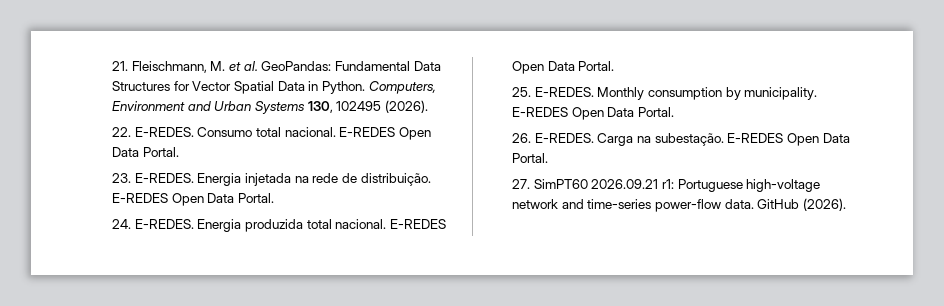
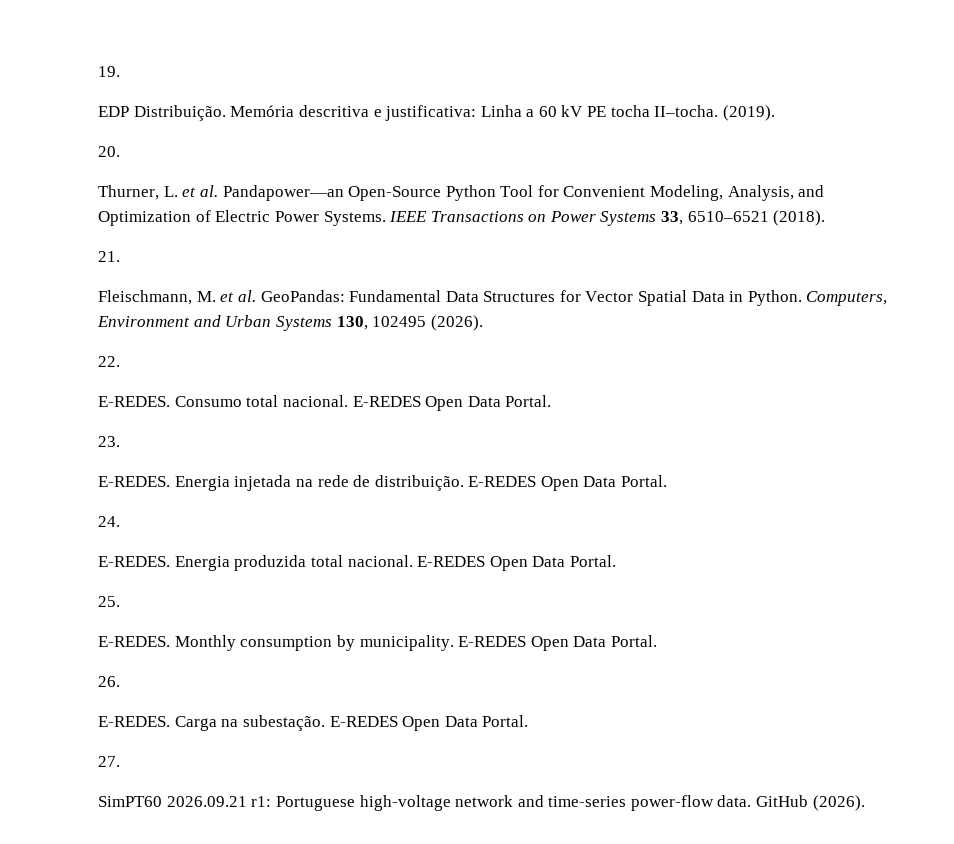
+ 19.
+ EDP Distribuição. Memória descritiva e justificativa: Linha a 60 kV PE tocha II–tocha. (2019).
+ 20.
+ Thurner, L. et al. Pandapower—an Open-Source Python Tool for Convenient Modeling, Analysis, and Optimization of Electric Power Systems. IEEE Transactions on Power Systems 33, 6510–6521 (2018).
- 21. Fleischmann, M. et al. GeoPandas: Fundamental Data Structures for Vector Spatial Data in Python.
+ 21.
+ Fleischmann, M. et al. GeoPandas: Fundamental Data Structures for Vector Spatial Data in Python.
- 22. E-REDES.
+ 22.
+ E-REDES.
- 23. E-REDES.
+ 23.
+ E-REDES.
- 24. E-REDES.
+ 24.
+ E-REDES.
- 25. E-REDES.
+ 25.
+ E-REDES.
- 26. E-REDES.
+ 26.
+ E-REDES.
- 27. SimPT60 2026.09.21 r1: Portuguese high-voltage network and time-series power-flow data.
+ 27.
+ SimPT60 2026.09.21 r1: Portuguese high-voltage network and time-series power-flow data.

